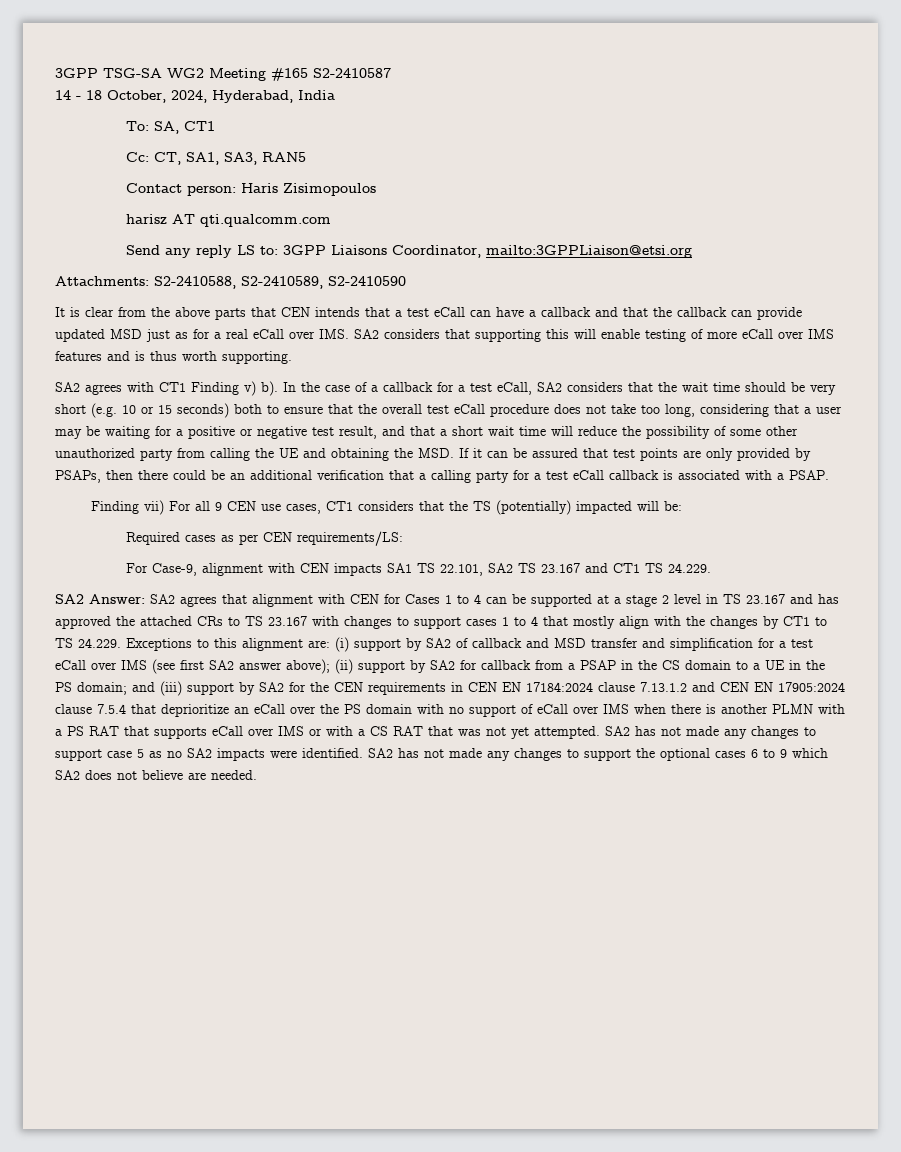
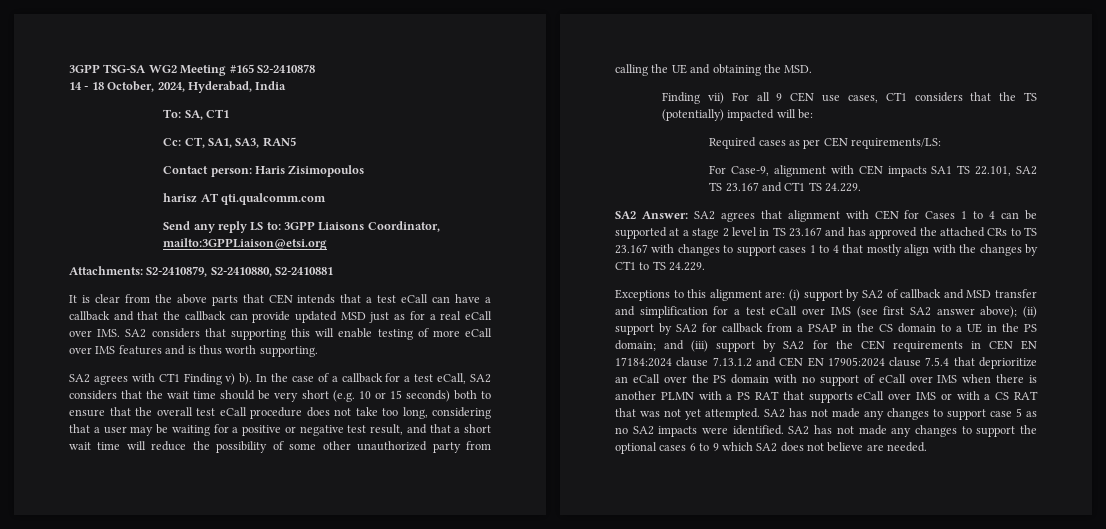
- 3GPP TSG-SA WG2 Meeting #165 S2-2410587
+ 3GPP TSG-SA WG2 Meeting #165 S2-2410878
- Attachments: S2-2410588, S2-2410589, S2-2410590
+ Attachments: S2-2410879, S2-2410880, S2-2410881
- In the case of a callback for a test eCall, SA2 considers that the wait time should be very short (e.g. 10 or 15 seconds) both to ensure that the overall test eCall procedure does not take too long, considering that a user may be waiting for a positive or negative test result, and that a short wait time will reduce the possibility of some other unauthorized party from calling the UE and obtaining the MSD. If it can be assured that test points are only provided by PSAPs, then there could be an additional verification that a calling party for a test eCall callback is associated with a PSAP.
+ In the case of a callback for a test eCall, SA2 considers that the wait time should be very short (e.g. 10 or 15 seconds) both to ensure that the overall test eCall procedure does not take too long, considering that a user may be waiting for a positive or negative test result, and that a short wait time will reduce the possibility of some other unauthorized party from calling the UE and obtaining the MSD.
- SA2 agrees that alignment with CEN for Cases 1 to 4 can be supported at a stage 2 level in TS 23.167 and has approved the attached CRs to TS 23.167 with changes to support cases 1 to 4 that mostly align with the changes by CT1 to TS 24.229. Exceptions to this alignment are:
+ SA2 agrees that alignment with CEN for Cases 1 to 4 can be supported at a stage 2 level in TS 23.167 and has approved the attached CRs to TS 23.167 with changes to support cases 1 to 4 that mostly align with the changes by CT1 to TS 24.229.
+ Exceptions to this alignment are:

